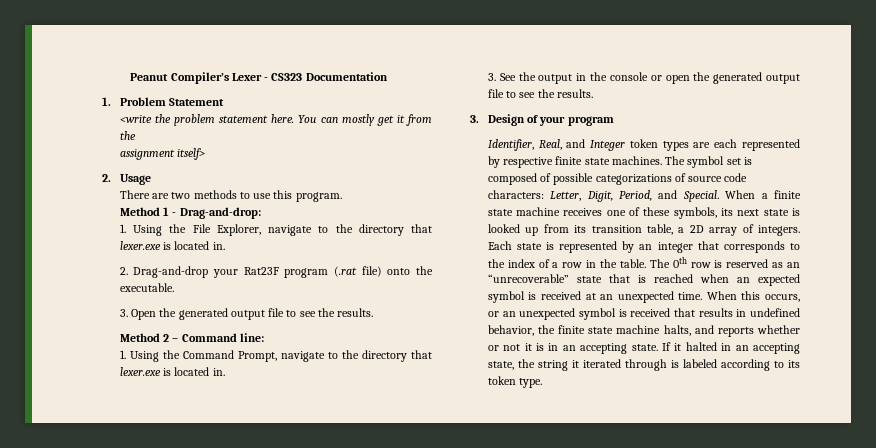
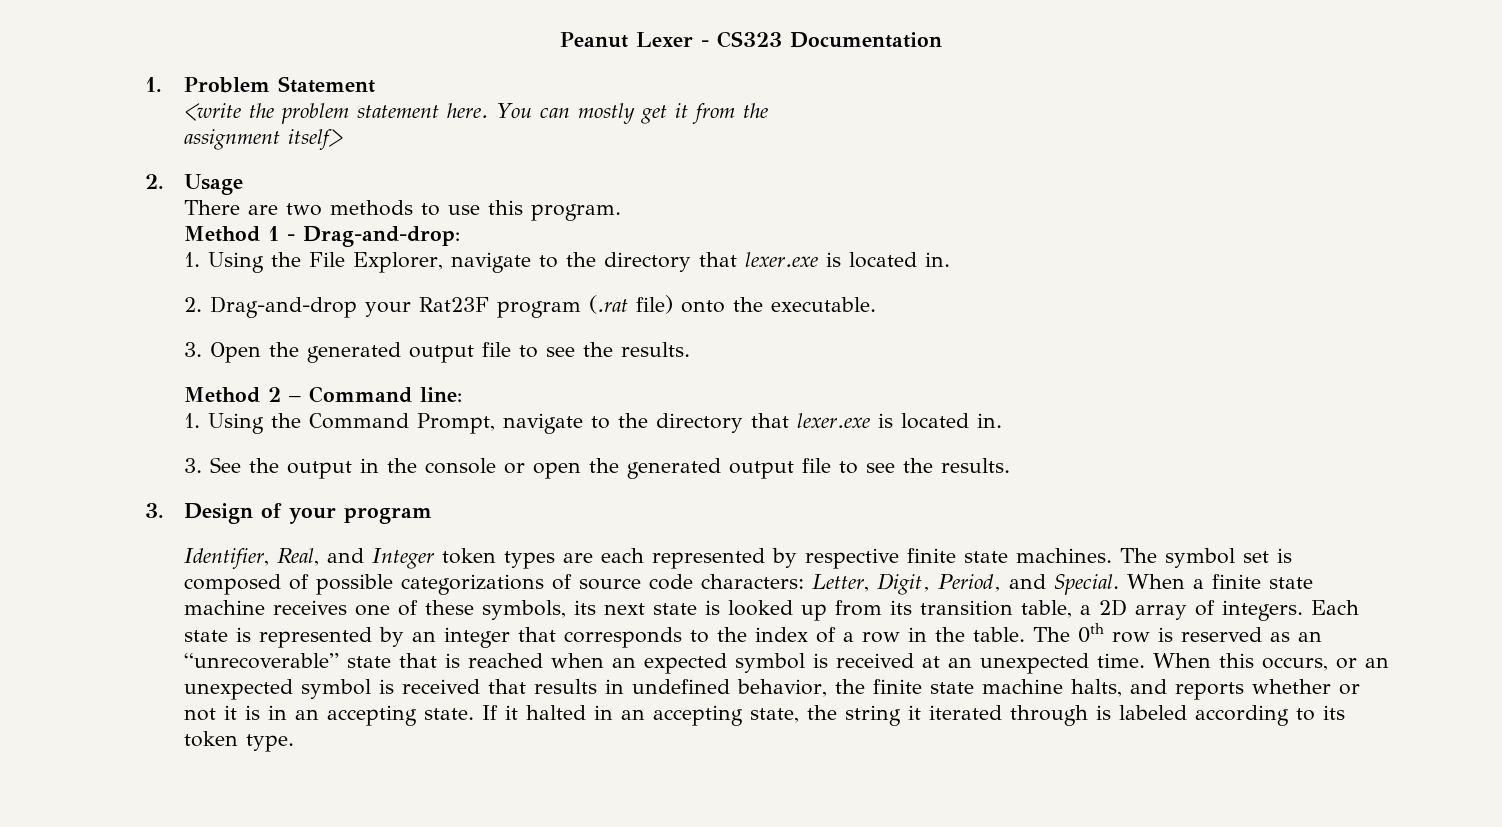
- Peanut Compiler’s Lexer - CS323 Documentation
+ Peanut Lexer - CS323 Documentation

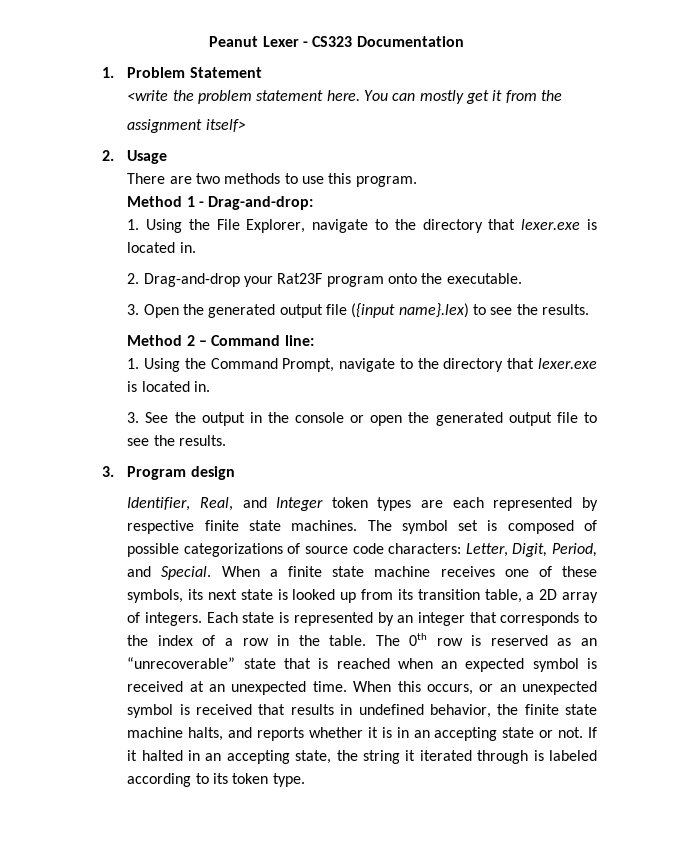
- 2. Drag-and-drop your Rat23F program (.rat file) onto the executable.
+ 2. Drag-and-drop your Rat23F program onto the executable.
- 3. Open the generated output file to see the results.
+ 3. Open the generated output file ({input name}.lex) to see the results.
- 3. Design of your program
+ 3. Program design
- When this occurs, or an unexpected symbol is received that results in undefined behavior, the finite state machine halts, and reports whether or not it is in an accepting state.
+ When this occurs, or an unexpected symbol is received that results in undefined behavior, the finite state machine halts, and reports whether it is in an accepting state or not.

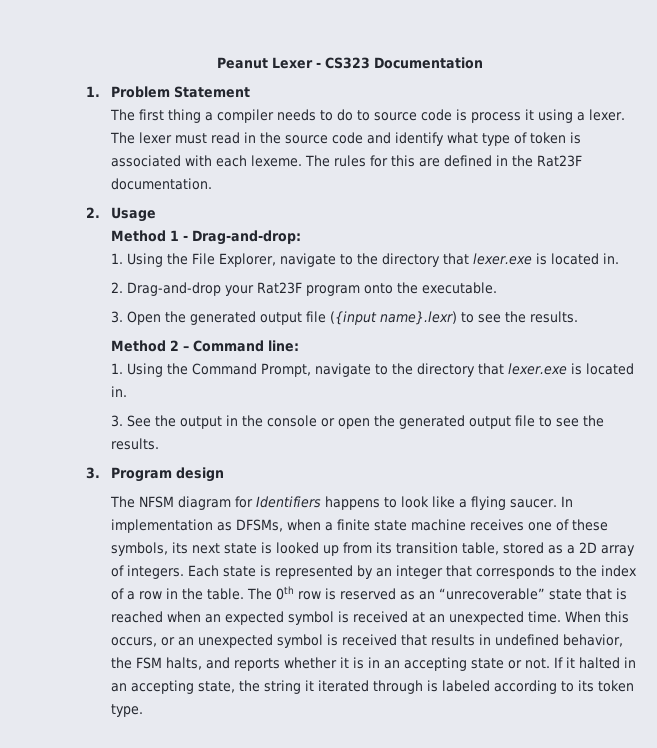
- <write the problem statement here. You can mostly get it from the
- assignment itself>
+ The first thing a compiler needs to do to source code is process it using a lexer. The lexer must read in the source code and identify what type of token is associated with each lexeme. The rules for this are defined in the Rat23F documentation.
- There are two methods to use this program.
- 3. Open the generated output file ({input name}.lex) to see the results.
+ 3. Open the generated output file ({input name}.lexr) to see the results.
- Identifier, Real, and Integer token types are each represented by respective finite state machines. The symbol set is composed of possible categorizations of source code characters: Letter, Digit, Period, and Special. When a finite state machine receives one of these symbols, its next state is looked up from its transition table, a 2D array of integers.
+ The NFSM diagram for Identifiers happens to look like a flying saucer. In implementation as DFSMs, when a finite state machine receives one of these symbols, its next state is looked up from its transition table, stored as a 2D array of integers.
- When this occurs, or an unexpected symbol is received that results in undefined behavior, the finite state machine halts, and reports whether it is in an accepting state or not.
+ When this occurs, or an unexpected symbol is received that results in undefined behavior, the FSM halts, and reports whether it is in an accepting state or not.

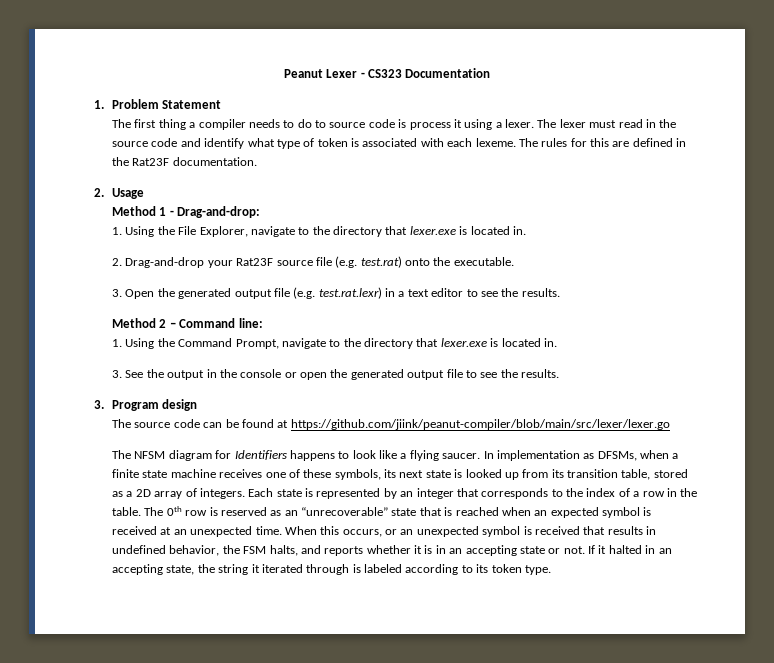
- 2. Drag-and-drop your Rat23F program onto the executable.
+ 2. Drag-and-drop your Rat23F source file (e.g. test.rat) onto the executable.
- 3. Open the generated output file ({input name}.lexr) to see the results.
+ 3. Open the generated output file (e.g. test.rat.lexr) in a text editor to see the results.
+ The source code can be found at https://github.com/jiink/peanut-compiler/blob/main/src/lexer/lexer.go

